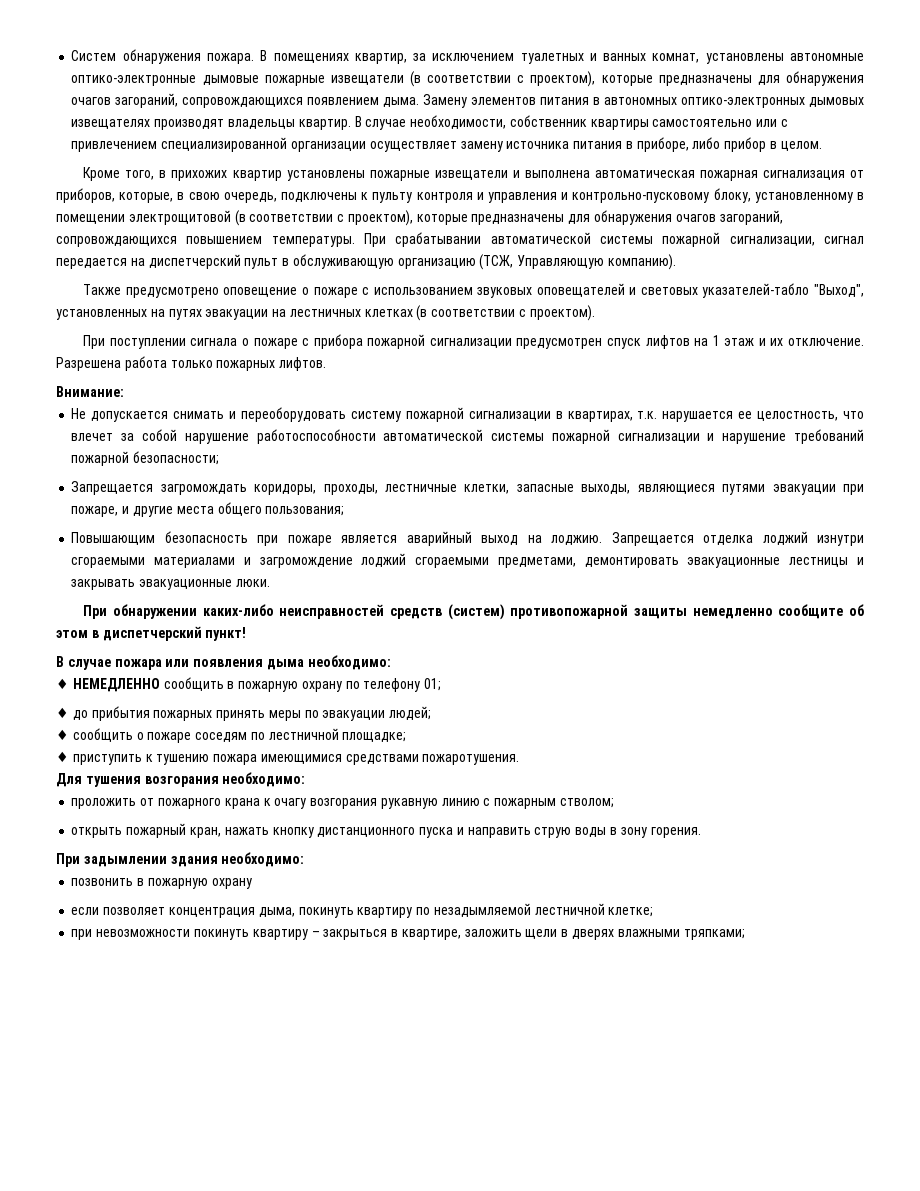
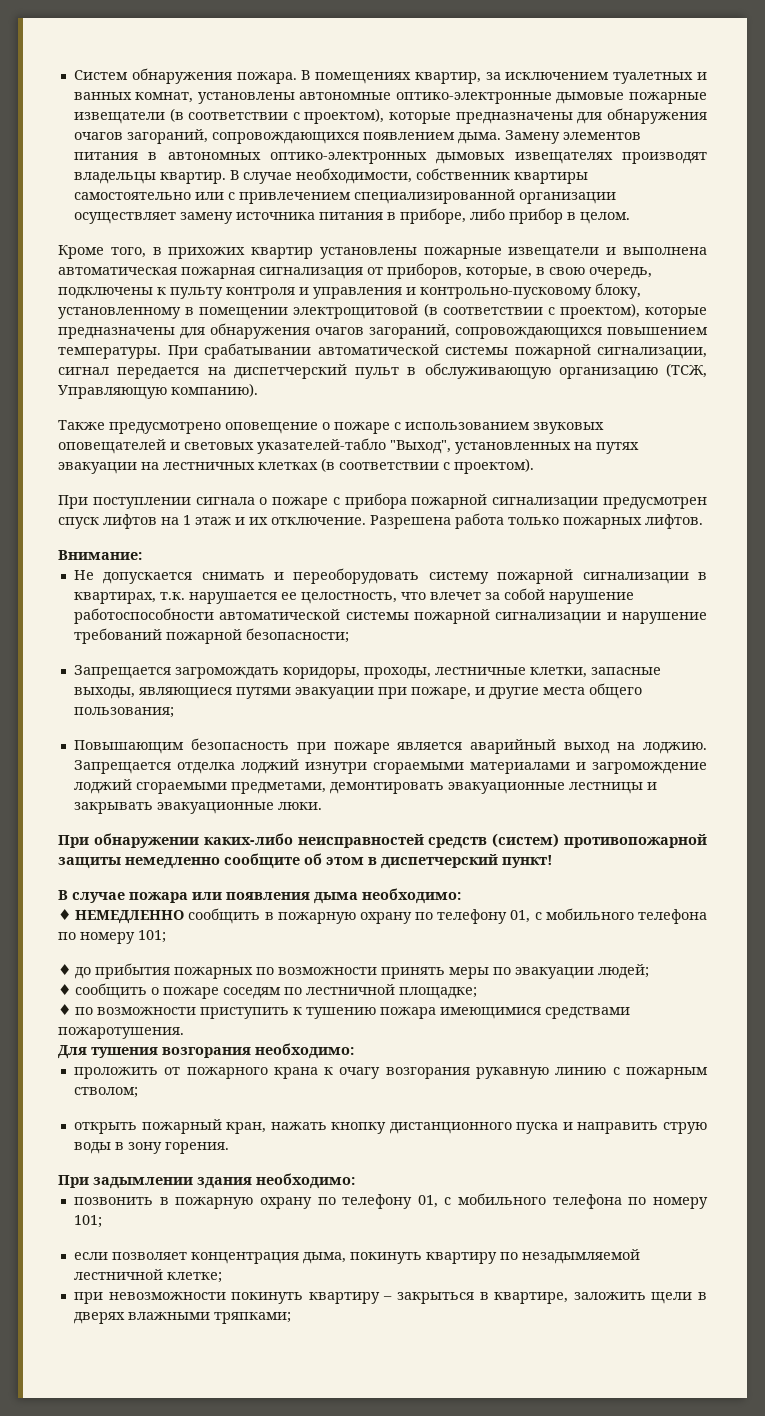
- ♦ НЕМЕДЛЕННО сообщить в пожарную охрану по телефону 01;
+ ♦ НЕМЕДЛЕННО сообщить в пожарную охрану по телефону 01, с мобильного телефона по номеру 101;
- ♦ до прибытия пожарных принять меры по эвакуации людей;
+ ♦ до прибытия пожарных по возможности принять меры по эвакуации людей;
- ♦ приступить к тушению пожара имеющимися средствами пожаротушения.
+ ♦ по возможности приступить к тушению пожара имеющимися средствами пожаротушения.
- позвонить в пожарную охрану
+ позвонить в пожарную охрану по телефону 01, с мобильного телефона по номеру 101;

